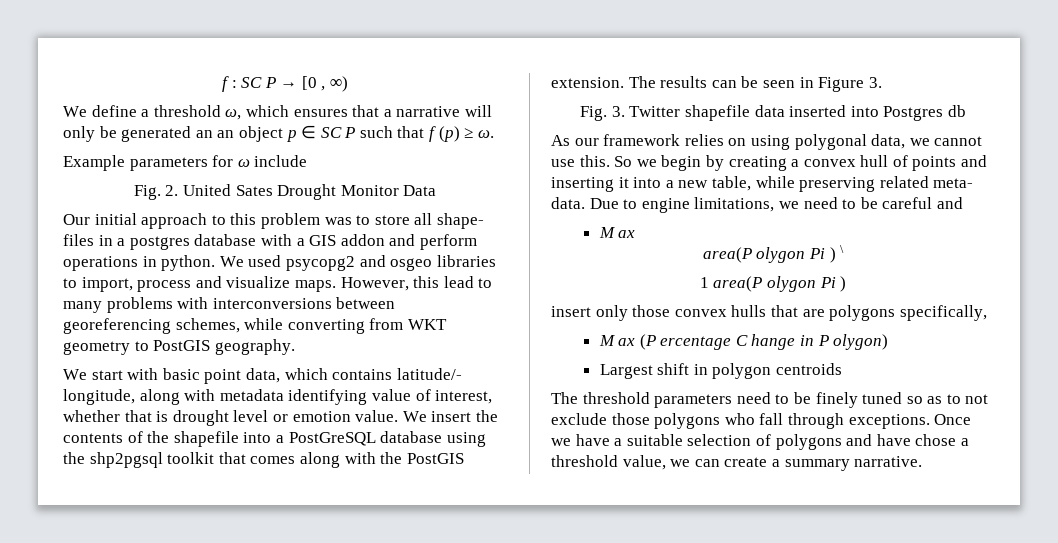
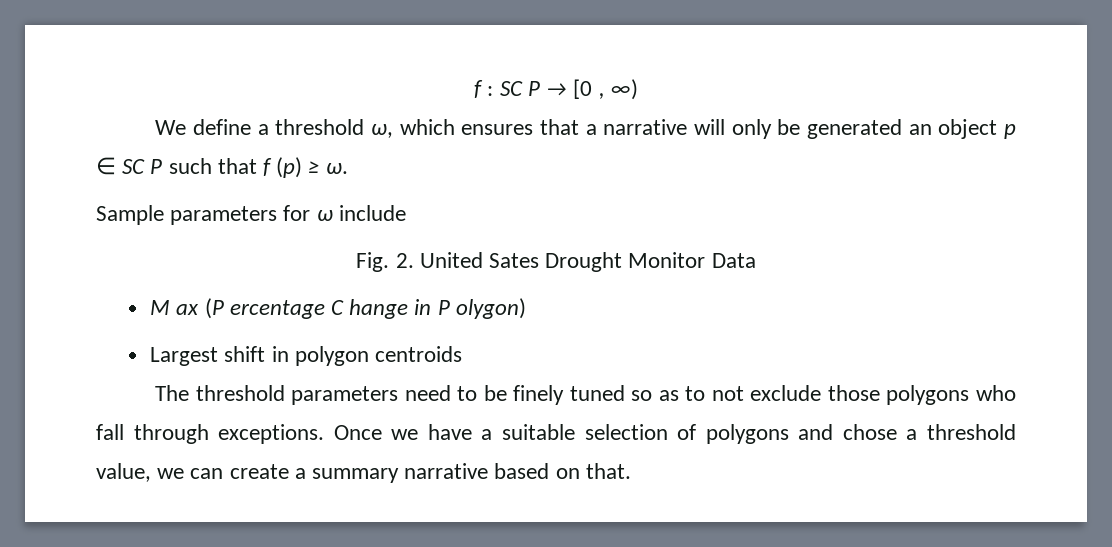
- We define a threshold ω, which ensures that a narrative will only be generated an an object p ∈ SC P such that f (p) ≥ ω.
+ We define a threshold ω, which ensures that a narrative will only be generated an object p ∈ SC P such that f (p) ≥ ω.
- Example parameters for ω include
+ Sample parameters for ω include
- Our initial approach to this problem was to store all shape- files in a postgres database with a GIS addon and perform operations in python. We used psycopg2 and osgeo libraries to import, process and visualize maps. However, this lead to many problems with interconversions between georeferencing schemes, while converting from WKT geometry to PostGIS geography.
- We start with basic point data, which contains latitude/- longitude, along with metadata identifying value of interest, whether that is drought level or emotion value. We insert the contents of the shapefile into a PostGreSQL database using the shp2pgsql toolkit that comes along with the PostGIS extension. The results can be seen in Figure 3.
- Fig. 3. Twitter shapefile data inserted into Postgres db
- As our framework relies on using polygonal data, we cannot use this. So we begin by creating a convex hull of points and inserting it into a new table, while preserving related meta- data. Due to engine limitations, we need to be careful and
- M ax
- area(P olygon Pi ) \
- 1 area(P olygon Pi )
- insert only those convex hulls that are polygons specifically,
- Once we have a suitable selection of polygons and have chose a threshold value, we can create a summary narrative.
+ Once we have a suitable selection of polygons and chose a threshold value, we can create a summary narrative based on that.

